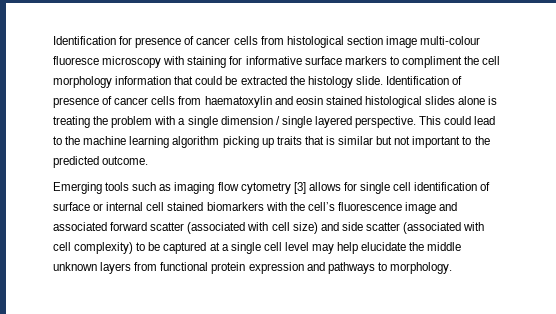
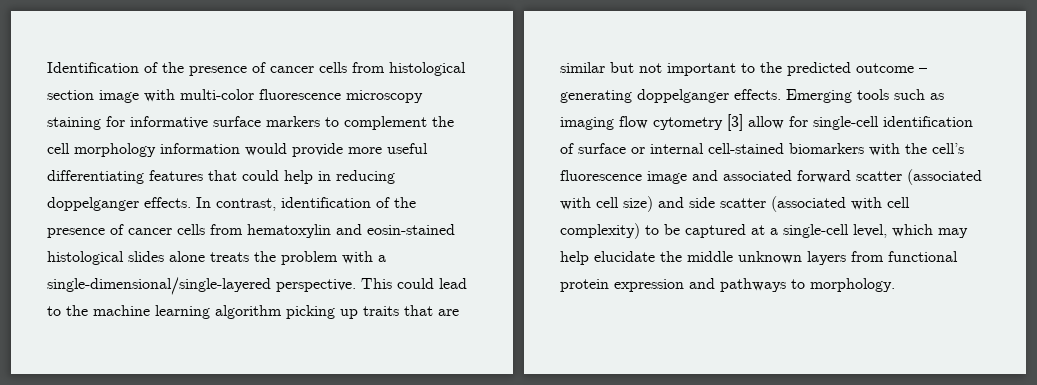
- Identification for presence of cancer cells from histological section image multi-colour fluoresce microscopy with staining for informative surface markers to compliment the cell morphology information that could be extracted the histology slide. Identification of presence of cancer cells from haematoxylin and eosin stained histological slides alone is treating the problem with a single dimension / single layered perspective.
+ Identification of the presence of cancer cells from histological section image with multi-color fluorescence microscopy staining for informative surface markers to complement the cell morphology information would provide more useful differentiating features that could help in reducing doppelganger effects. In contrast, identification of the presence of cancer cells from hematoxylin and eosin-stained histological slides alone treats the problem with a single-dimensional/single-layered perspective.
- This could lead to the machine learning algorithm picking up traits that is similar but not important to the predicted outcome.
- Emerging tools such as imaging flow cytometry [3] allows for single cell identification of surface or internal cell stained biomarkers with the cell’s fluorescence image and associated forward scatter (associated with cell size) and side scatter (associated with cell complexity) to be captured at a single cell level may help elucidate the middle unknown layers from functional protein expression and pathways to morphology.
+ This could lead to the machine learning algorithm picking up traits that are similar but not important to the predicted outcome – generating doppelganger effects. Emerging tools such as imaging flow cytometry [3] allow for single-cell identification of surface or internal cell-stained biomarkers with the cell’s fluorescence image and associated forward scatter (associated with cell size) and side scatter (associated with cell complexity) to be captured at a single-cell level, which may help elucidate the middle unknown layers from functional protein expression and pathways to morphology.

